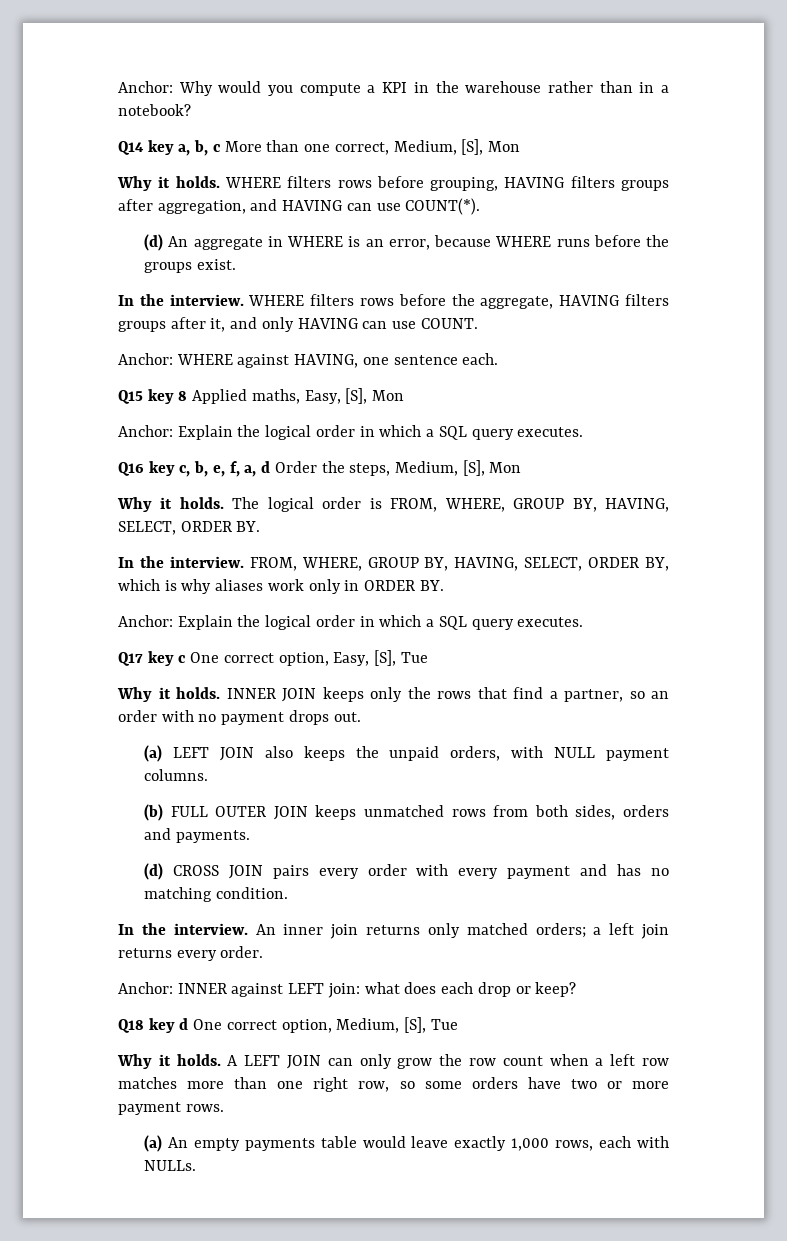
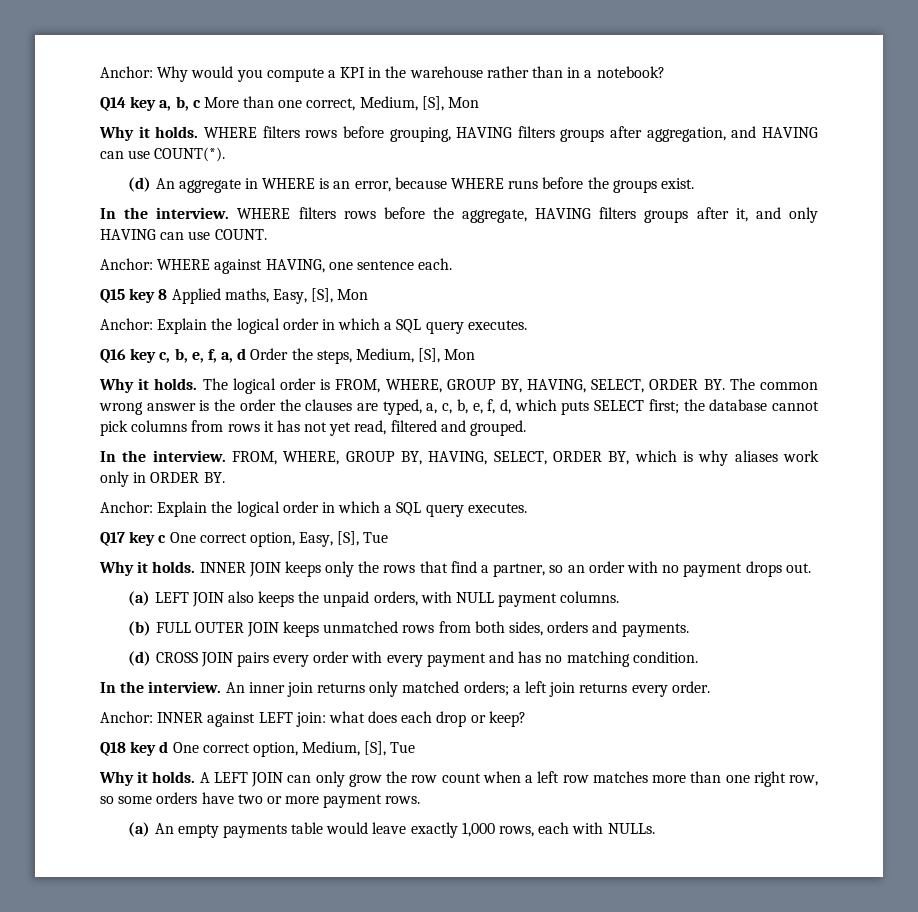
- The logical order is FROM, WHERE, GROUP BY, HAVING, SELECT, ORDER BY.
+ The logical order is FROM, WHERE, GROUP BY, HAVING, SELECT, ORDER BY. The common wrong answer is the order the clauses are typed, a, c, b, e, f, d, which puts SELECT first; the database cannot pick columns from rows it has not yet read, filtered and grouped.

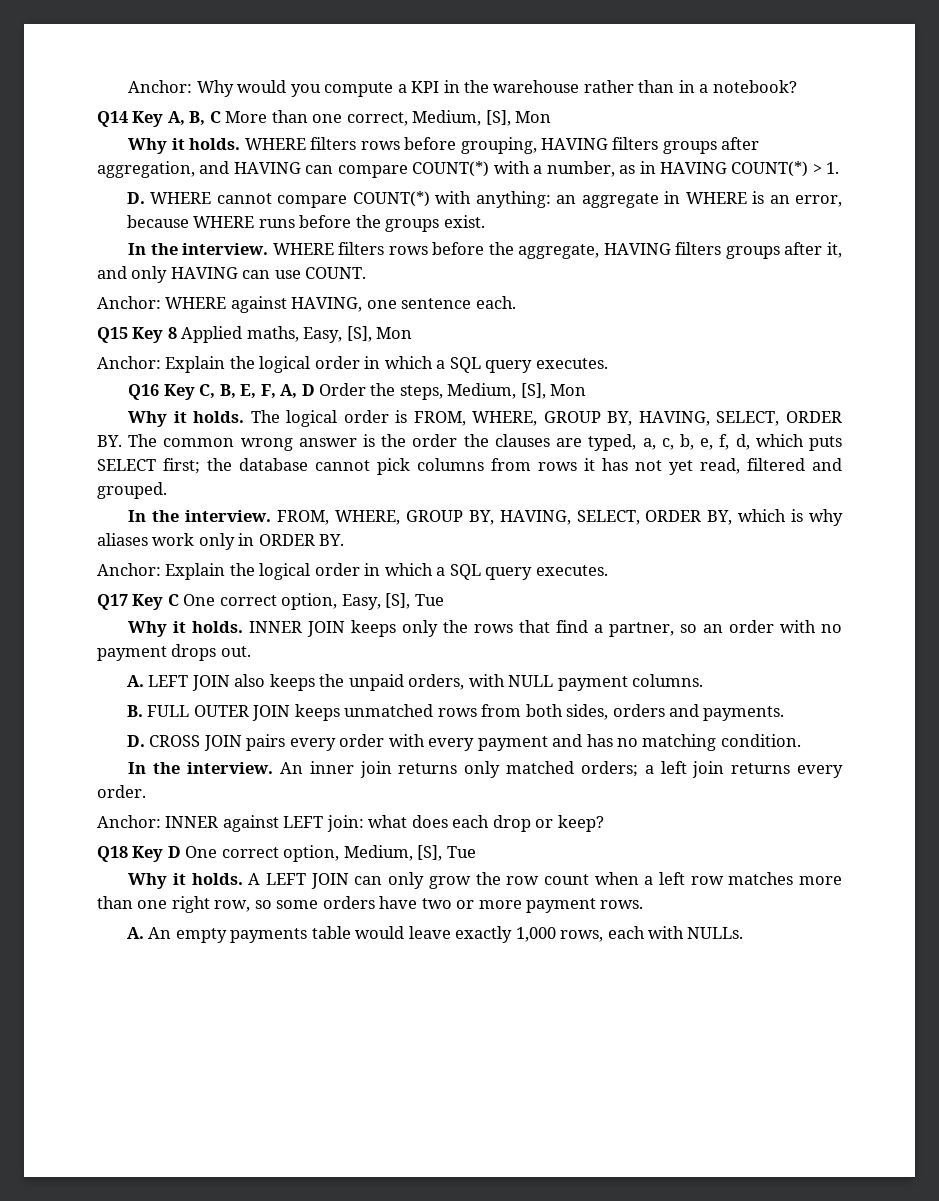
- Q14 key a, b, c More than one correct, Medium, [S], Mon
+ Q14 Key A, B, C More than one correct, Medium, [S], Mon
- WHERE filters rows before grouping, HAVING filters groups after aggregation, and HAVING can use COUNT(*).
- (d) An aggregate in WHERE is an error, because WHERE runs before the groups exist.
+ WHERE filters rows before grouping, HAVING filters groups after aggregation, and HAVING can compare COUNT(*) with a number, as in HAVING COUNT(*) > 1.
+ D. WHERE cannot compare COUNT(*) with anything: an aggregate in WHERE is an error, because WHERE runs before the groups exist.
- Q15 key 8 Applied maths, Easy, [S], Mon
+ Q15 Key 8 Applied maths, Easy, [S], Mon
- Q16 key c, b, e, f, a, d Order the steps, Medium, [S], Mon
+ Q16 Key C, B, E, F, A, D Order the steps, Medium, [S], Mon
- Q17 key c One correct option, Easy, [S], Tue
+ Q17 Key C One correct option, Easy, [S], Tue
- (a) LEFT JOIN also keeps the unpaid orders, with NULL payment columns.
+ A. LEFT JOIN also keeps the unpaid orders, with NULL payment columns.
- (b) FULL OUTER JOIN keeps unmatched rows from both sides, orders and payments.
+ B. FULL OUTER JOIN keeps unmatched rows from both sides, orders and payments.
- (d) CROSS JOIN pairs every order with every payment and has no matching condition.
+ D. CROSS JOIN pairs every order with every payment and has no matching condition.
- Q18 key d One correct option, Medium, [S], Tue
+ Q18 Key D One correct option, Medium, [S], Tue
- (a) An empty payments table would leave exactly 1,000 rows, each with NULLs.
+ A. An empty payments table would leave exactly 1,000 rows, each with NULLs.

